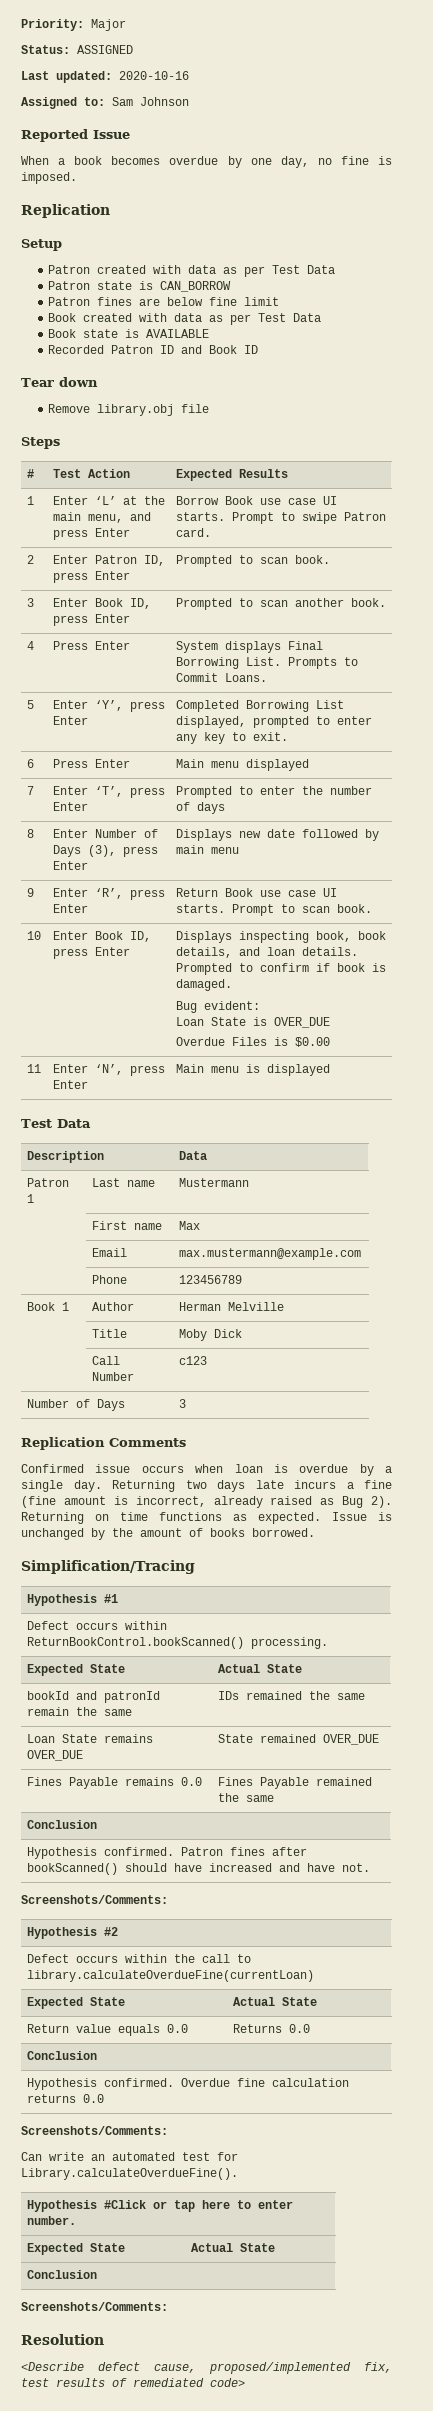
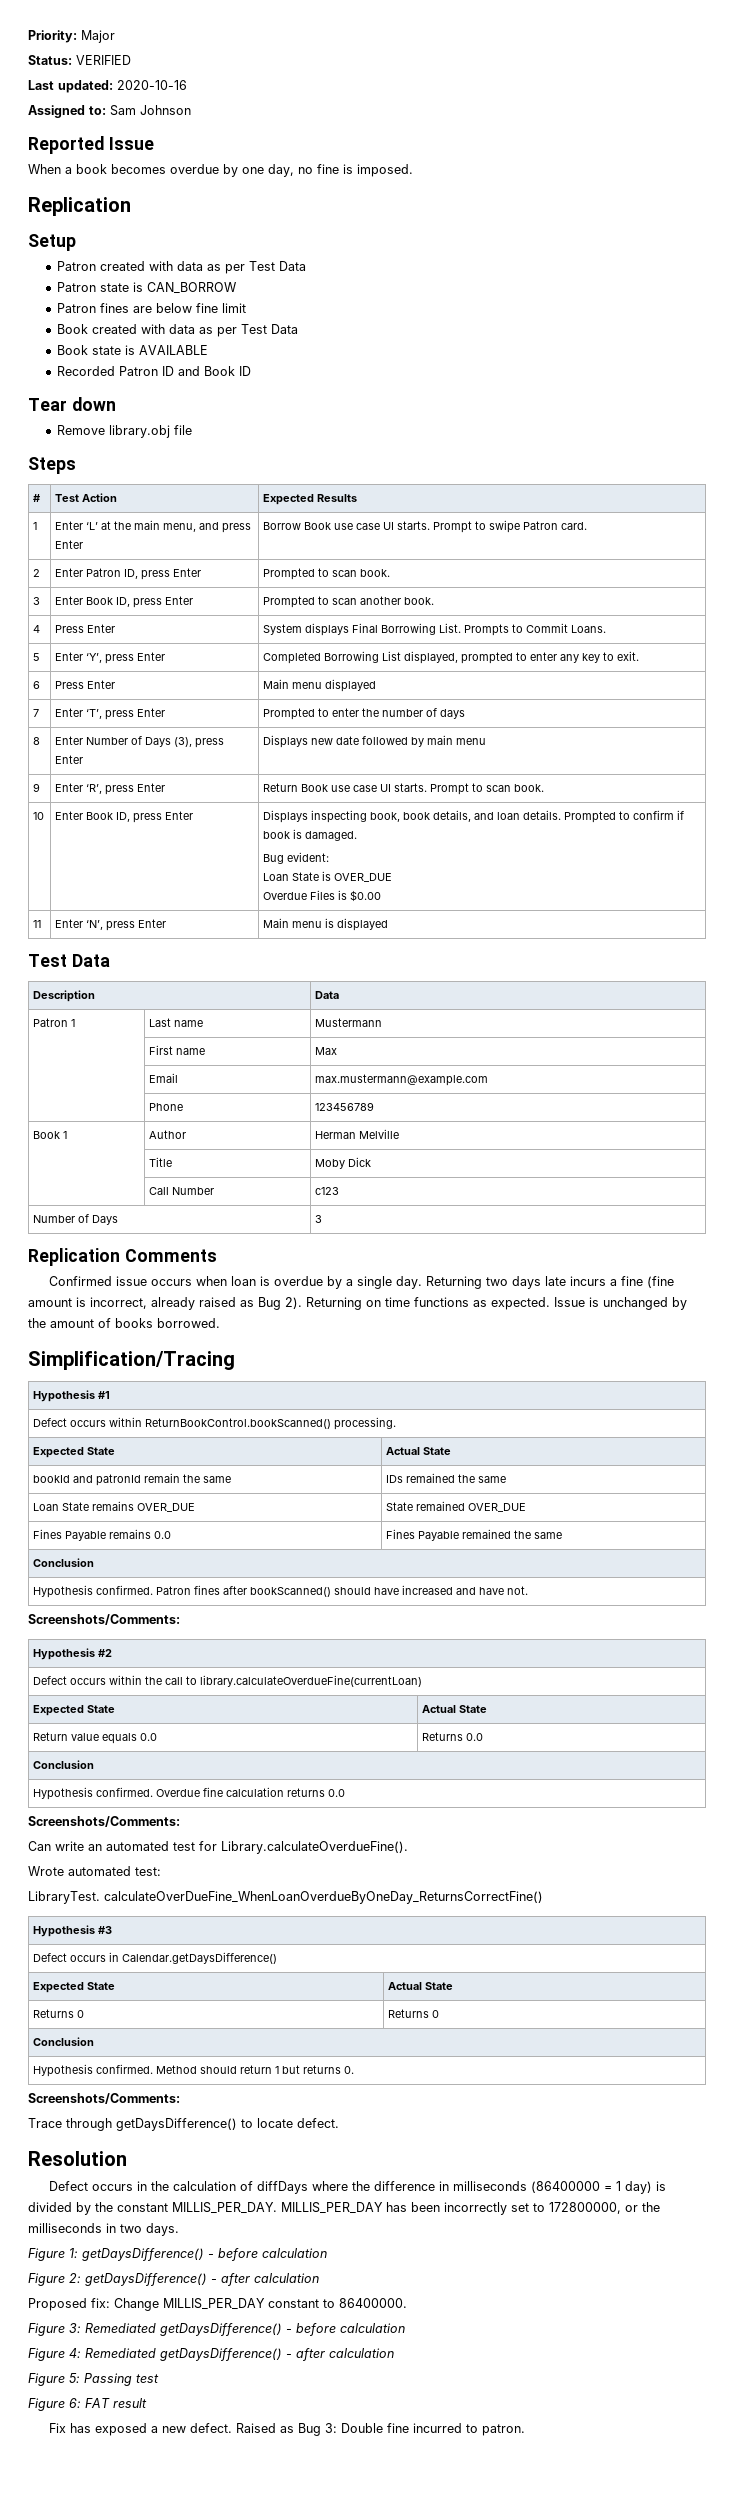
- Status: ASSIGNED
+ Status: VERIFIED
- Hypothesis #Click or tap here to enter number.
+ Wrote automated test:
+ LibraryTest. calculateOverDueFine_WhenLoanOverdueByOneDay_ReturnsCorrectFine()
+ Hypothesis #3
+ Defect occurs in Calendar.getDaysDifference()
  Expected State | Actual State
+ Returns 0 | Returns 0
  Conclusion
+ Hypothesis confirmed. Method should return 1 but returns 0.
  Screenshots/Comments:
+ Trace through getDaysDifference() to locate defect.
  Resolution
- <Describe defect cause, proposed/implemented fix, test results of remediated code>
+ Defect occurs in the calculation of diffDays where the difference in milliseconds (86400000 = 1 day) is divided by the constant MILLIS_PER_DAY. MILLIS_PER_DAY has been incorrectly set to 172800000, or the milliseconds in two days.
+ Figure 1: getDaysDifference() - before calculation
+ Figure 2: getDaysDifference() - after calculation
+ Proposed fix: Change MILLIS_PER_DAY constant to 86400000.
+ Figure 3: Remediated getDaysDifference() - before calculation
+ Figure 4: Remediated getDaysDifference() - after calculation
+ Figure 5: Passing test
+ Figure 6: FAT result
+ Fix has exposed a new defect. Raised as Bug 3: Double fine incurred to patron.

